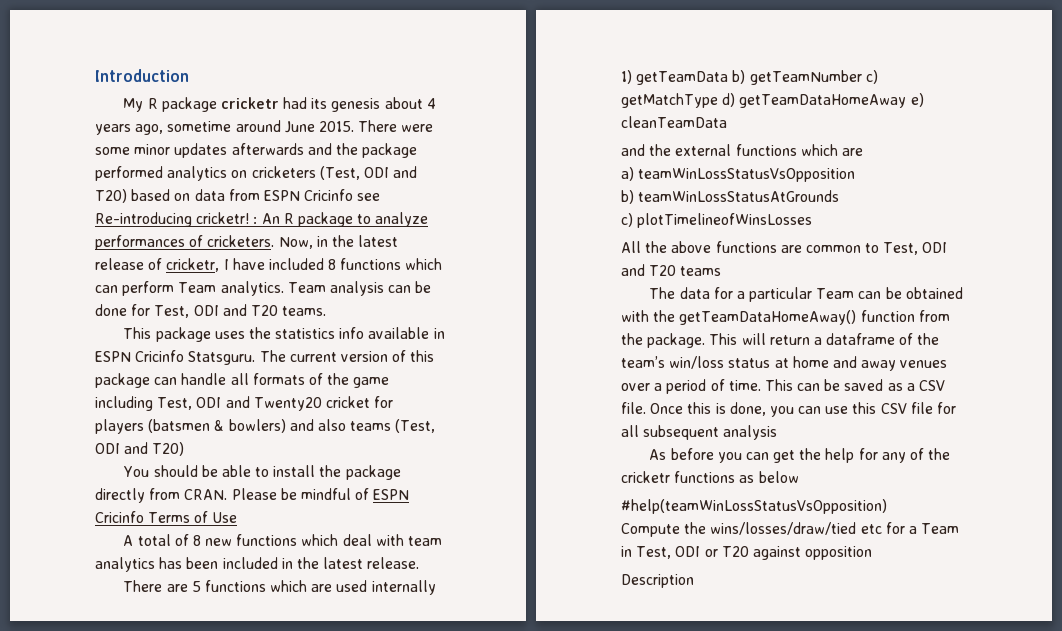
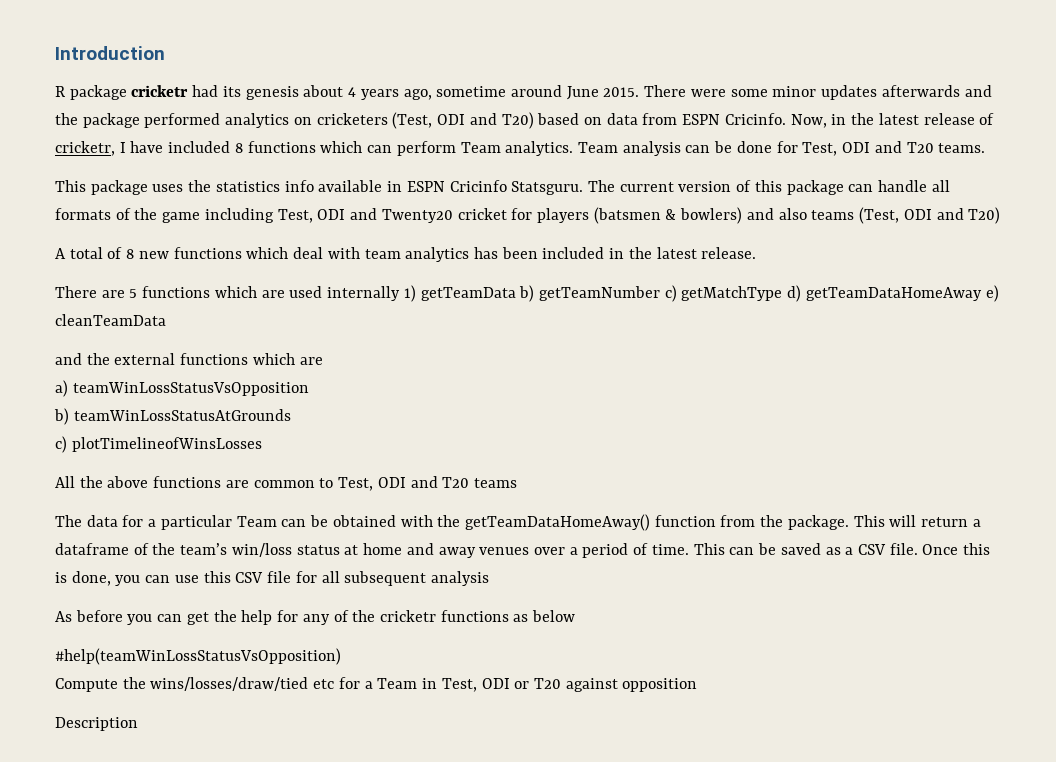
- My R package cricketr had its genesis about 4 years ago, sometime around June 2015.
+ R package cricketr had its genesis about 4 years ago, sometime around June 2015.
- There were some minor updates afterwards and the package performed analytics on cricketers (Test, ODI and T20) based on data from ESPN Cricinfo see Re-introducing cricketr! : An R package to analyze performances of cricketers.
+ There were some minor updates afterwards and the package performed analytics on cricketers (Test, ODI and T20) based on data from ESPN Cricinfo.
- You should be able to install the package directly from CRAN. Please be mindful of ESPN Cricinfo Terms of Use

